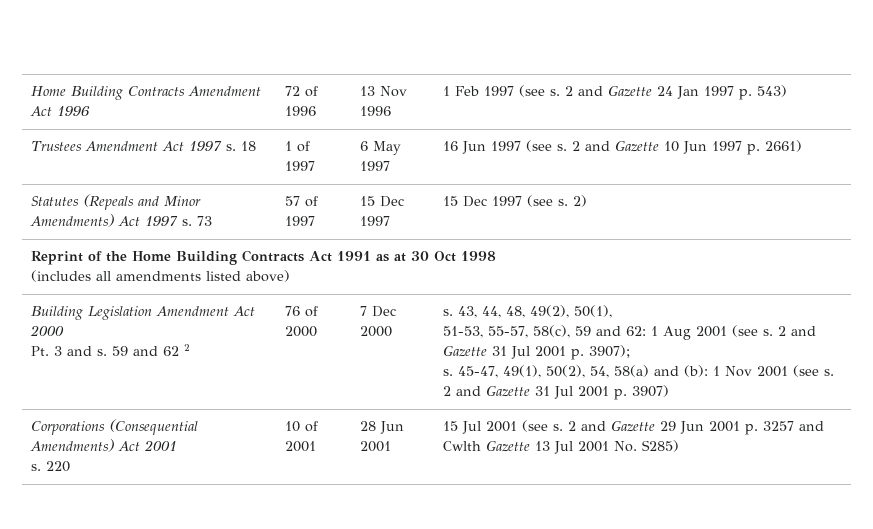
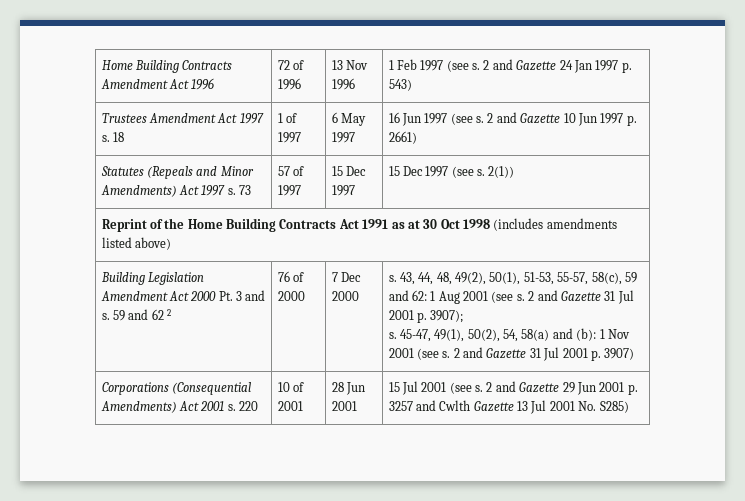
- Statutes (Repeals and Minor Amendments) Act 1997 s. 73 | 57 of 1997 | 15 Dec 1997 | 15 Dec 1997 (see s. 2)
+ Statutes (Repeals and Minor Amendments) Act 1997 s. 73 | 57 of 1997 | 15 Dec 1997 | 15 Dec 1997 (see s. 2(1))
- Reprint of the Home Building Contracts Act 1991 as at 30 Oct 1998
- (includes all amendments listed above)
+ Reprint of the Home Building Contracts Act 1991 as at 30 Oct 1998 (includes amendments listed above)
- Building Legislation Amendment Act 2000
- Pt. 3 and s.
+ Building Legislation Amendment Act 2000 Pt. 3 and s.
- 43, 44, 48, 49(2), 50(1),
- 51-53, 55-57, 58(c), 59 and 62: 1 Aug 2001 (see s.
+ 43, 44, 48, 49(2), 50(1), 51-53, 55-57, 58(c), 59 and 62: 1 Aug 2001 (see s.
- Corporations (Consequential Amendments) Act 2001
- s. 220 | 10 of 2001 | 28 Jun 2001 | 15 Jul 2001 (see s. 2 and Gazette 29 Jun 2001 p. 3257 and Cwlth Gazette 13 Jul 2001 No. S285)
+ Corporations (Consequential Amendments) Act 2001 s. 220 | 10 of 2001 | 28 Jun 2001 | 15 Jul 2001 (see s. 2 and Gazette 29 Jun 2001 p. 3257 and Cwlth Gazette 13 Jul 2001 No. S285)

